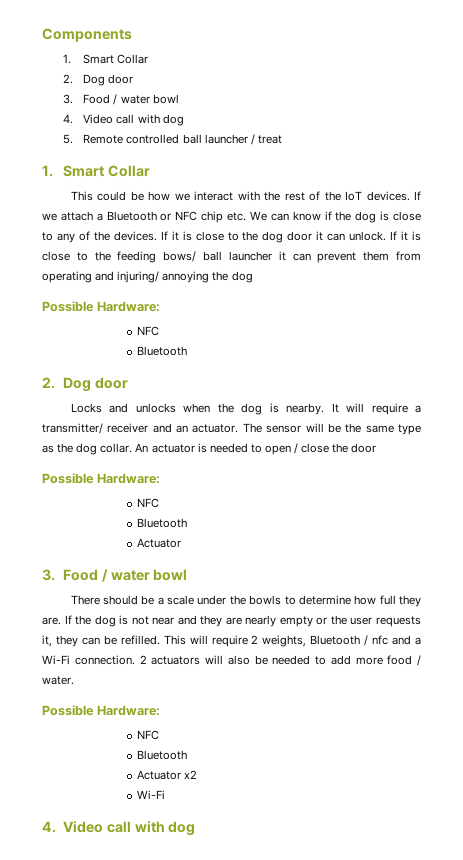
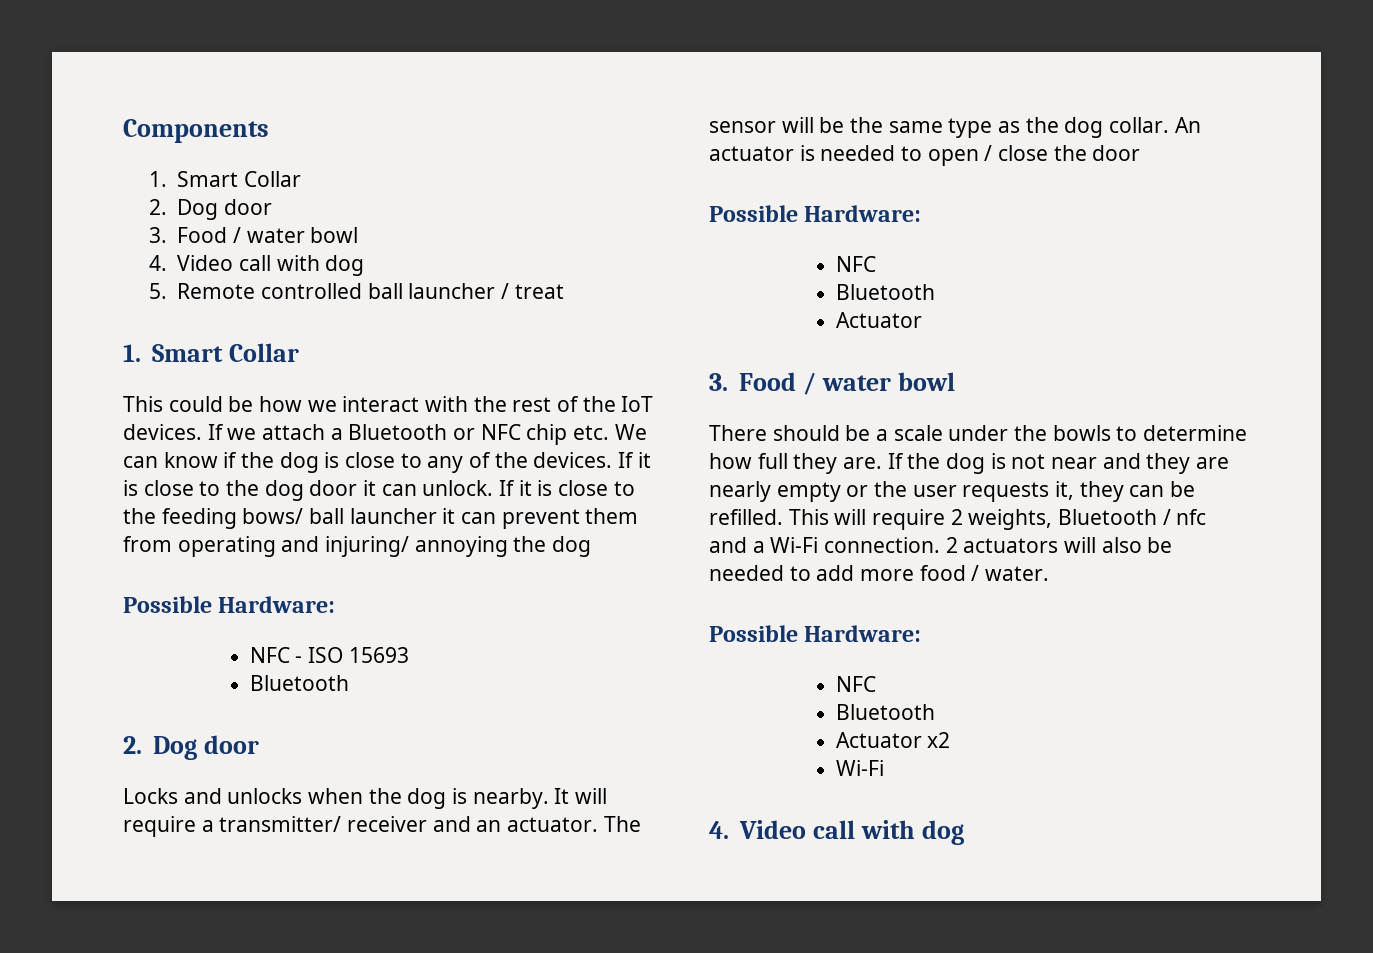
  If it is close to the feeding bows/ ball launcher it can prevent them from operating and injuring/ annoying the dog
  Possible Hardware:
- NFC
+ NFC - ISO 15693

